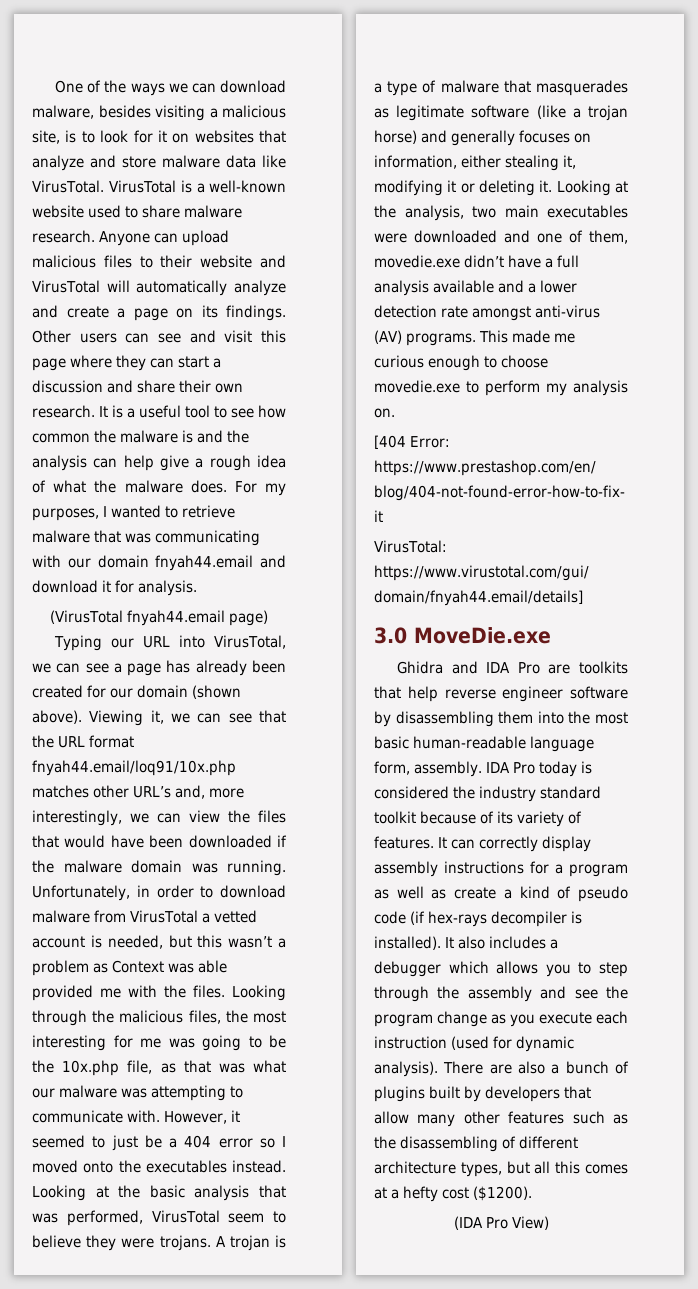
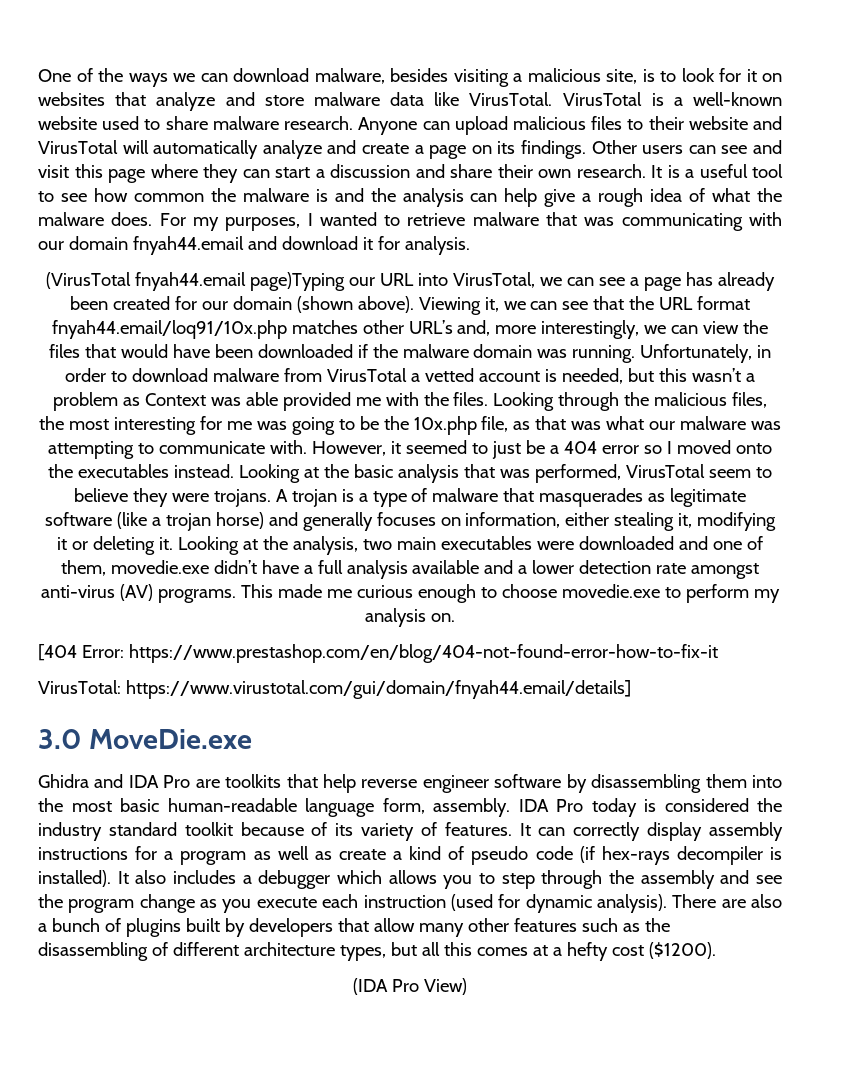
- (VirusTotal fnyah44.email page)
- Typing our URL into VirusTotal, we can see a page has already been created for our domain (shown above).
+ (VirusTotal fnyah44.email page)Typing our URL into VirusTotal, we can see a page has already been created for our domain (shown above).

